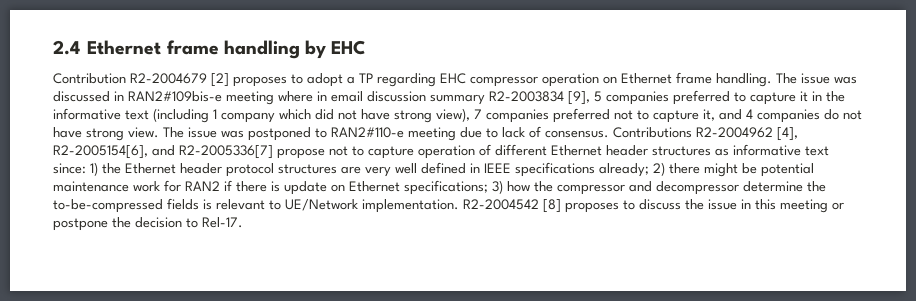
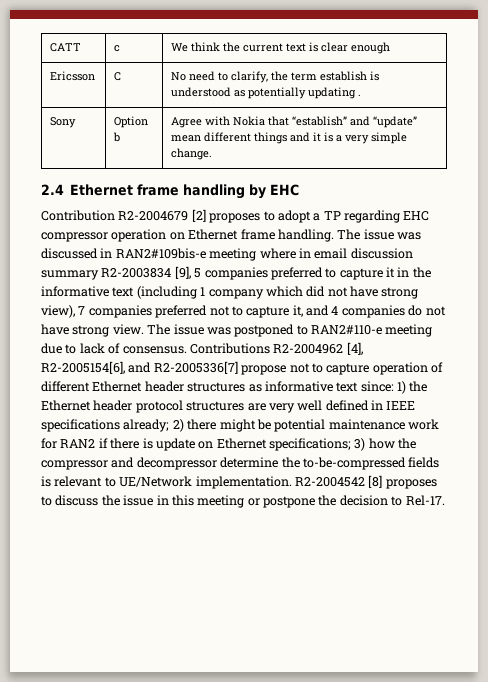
+ CATT | c | We think the current text is clear enough
+ Ericsson | C | No need to clarify, the term establish is understood as potentially updating .
+ Sony | Option b | Agree with Nokia that “establish” and “update” mean different things and it is a very simple change.

